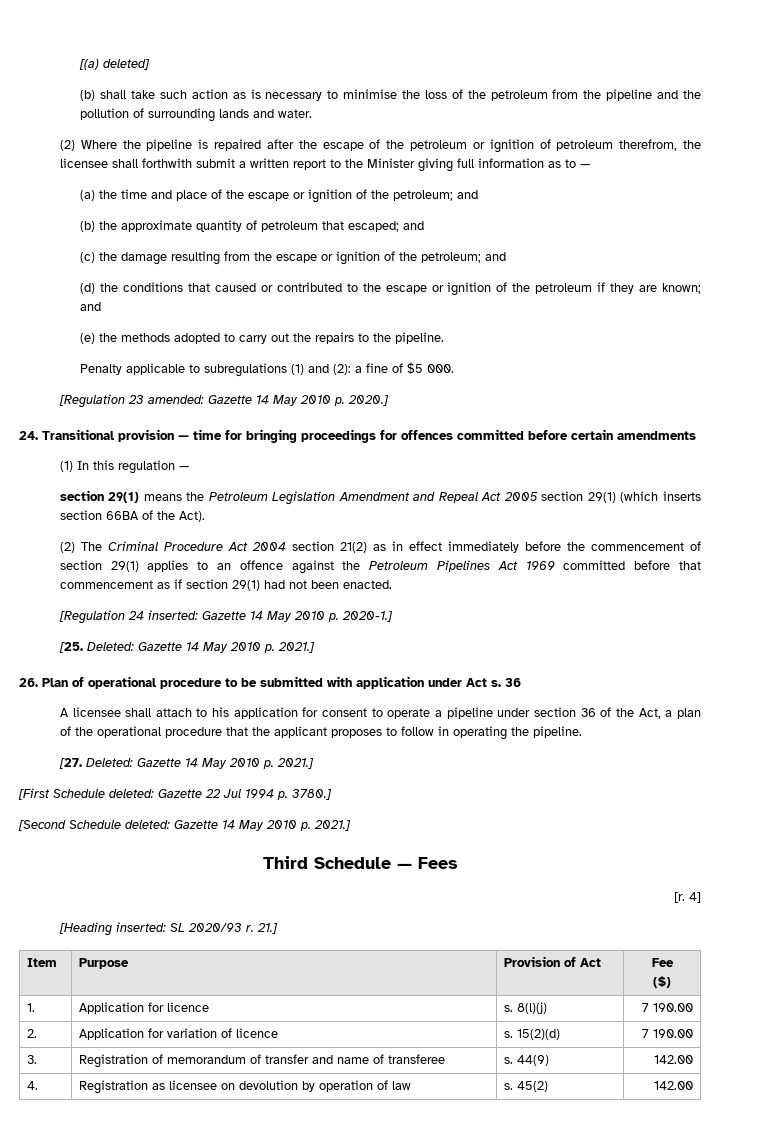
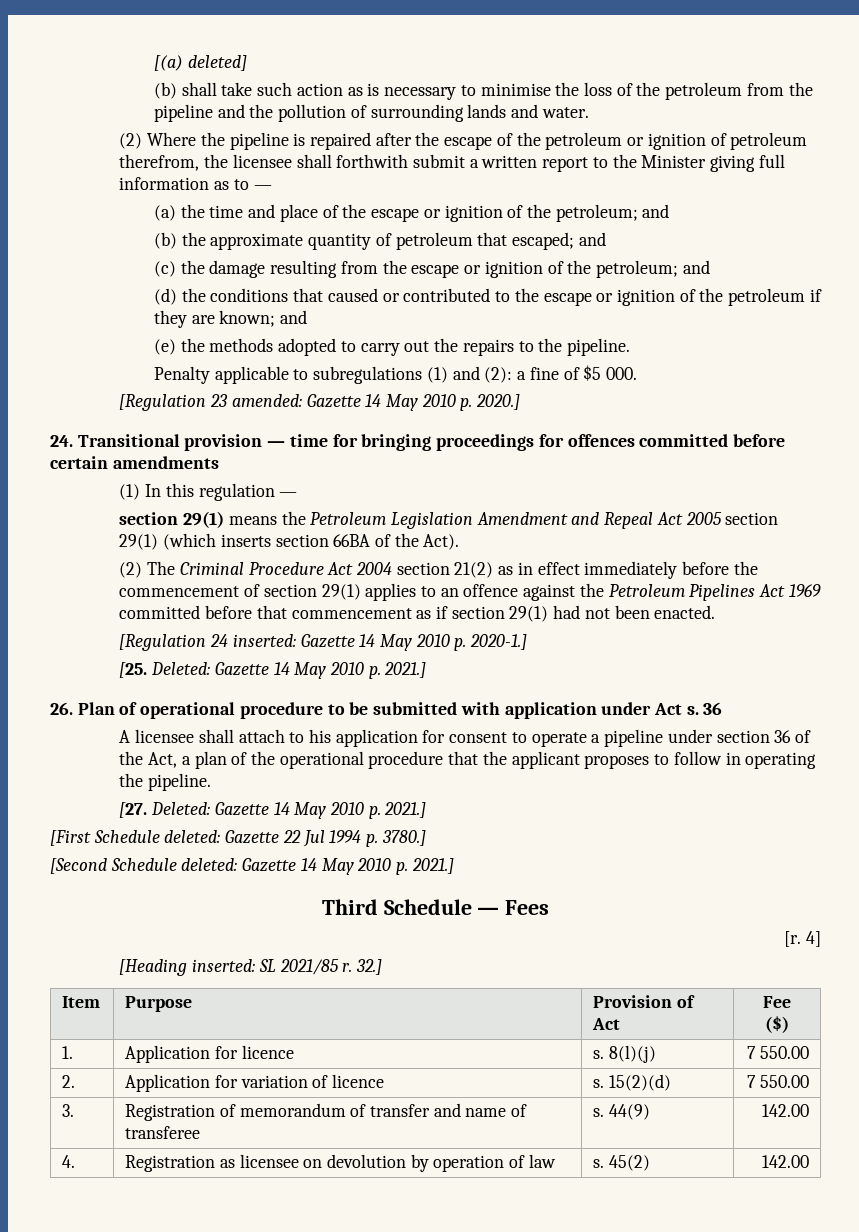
- [Heading inserted: SL 2020/93 r. 21.]
+ [Heading inserted: SL 2021/85 r. 32.]
- 1. | Application for licence | s. 8(l)(j) | 7 190.00
+ 1. | Application for licence | s. 8(l)(j) | 7 550.00
- 2. | Application for variation of licence | s. 15(2)(d) | 7 190.00
+ 2. | Application for variation of licence | s. 15(2)(d) | 7 550.00

